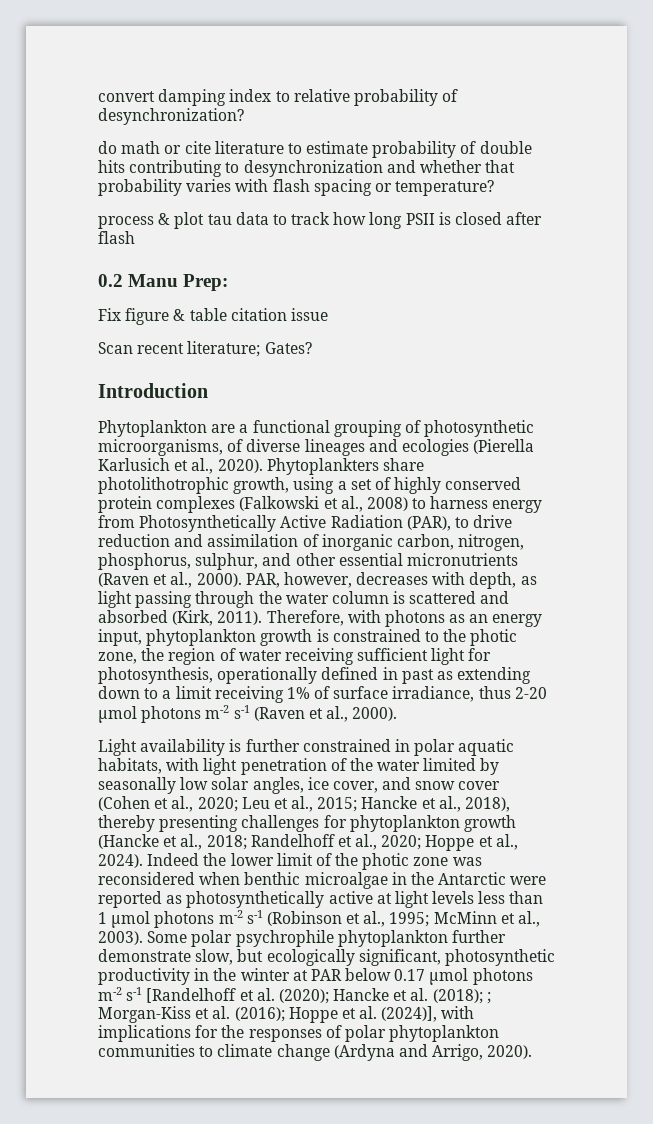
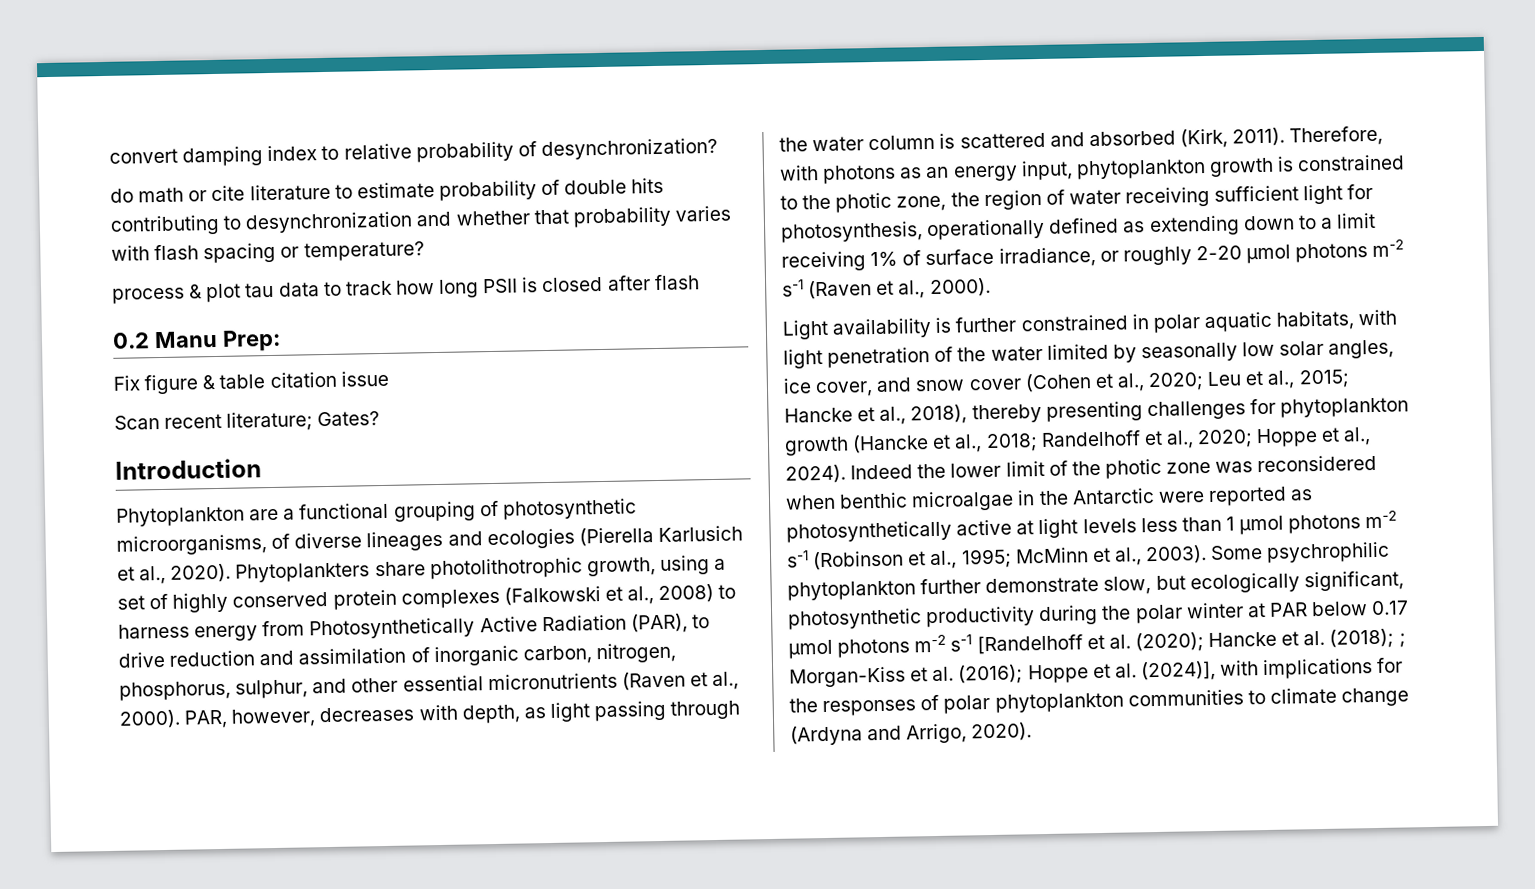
- Therefore, with photons as an energy input, phytoplankton growth is constrained to the photic zone, the region of water receiving sufficient light for photosynthesis, operationally defined in past as extending down to a limit receiving 1% of surface irradiance, thus 2-20 µmol photons m-2 s-1 (Raven et al., 2000).
+ Therefore, with photons as an energy input, phytoplankton growth is constrained to the photic zone, the region of water receiving sufficient light for photosynthesis, operationally defined as extending down to a limit receiving 1% of surface irradiance, or roughly 2-20 µmol photons m-2 s-1 (Raven et al., 2000).
- Some polar psychrophile phytoplankton further demonstrate slow, but ecologically significant, photosynthetic productivity in the winter at PAR below 0.17 µmol photons m-2 s-1 [Randelhoff et al. (2020); Hancke et al. (2018); ; Morgan-Kiss et al. (2016); Hoppe et al. (2024)], with implications for the responses of polar phytoplankton communities to climate change (Ardyna and Arrigo, 2020).
+ Some psychrophilic phytoplankton further demonstrate slow, but ecologically significant, photosynthetic productivity during the polar winter at PAR below 0.17 µmol photons m-2 s-1 [Randelhoff et al. (2020); Hancke et al. (2018); ; Morgan-Kiss et al. (2016); Hoppe et al. (2024)], with implications for the responses of polar phytoplankton communities to climate change (Ardyna and Arrigo, 2020).

